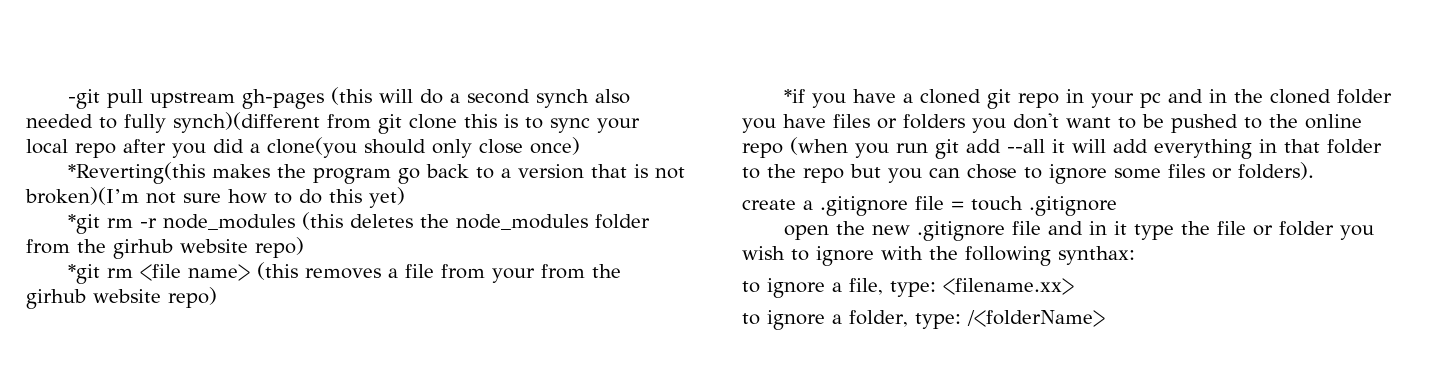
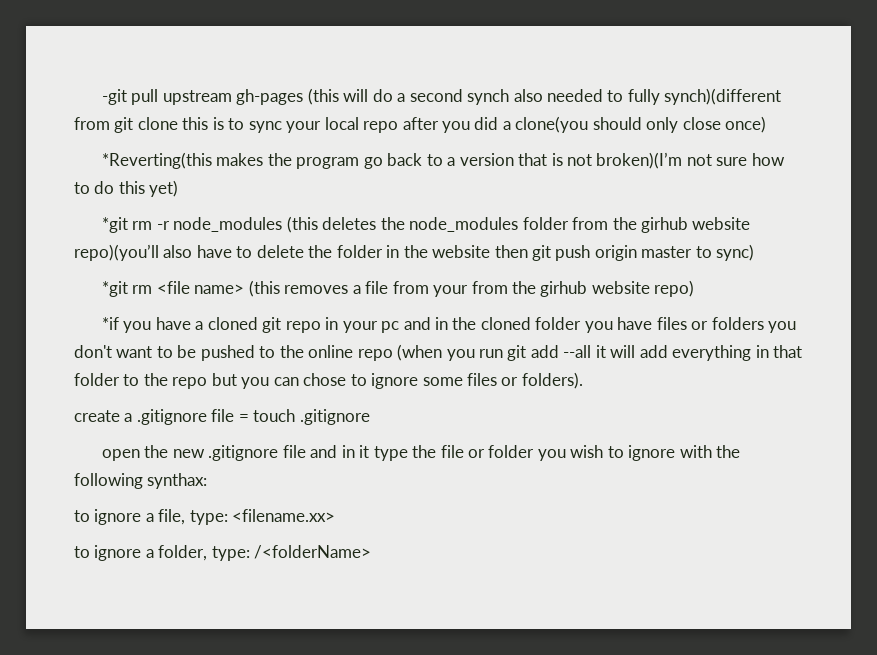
- *git rm -r node_modules (this deletes the node_modules folder from the girhub website repo)
+ *git rm -r node_modules (this deletes the node_modules folder from the girhub website repo)(you’ll also have to delete the folder in the website then git push origin master to sync)

